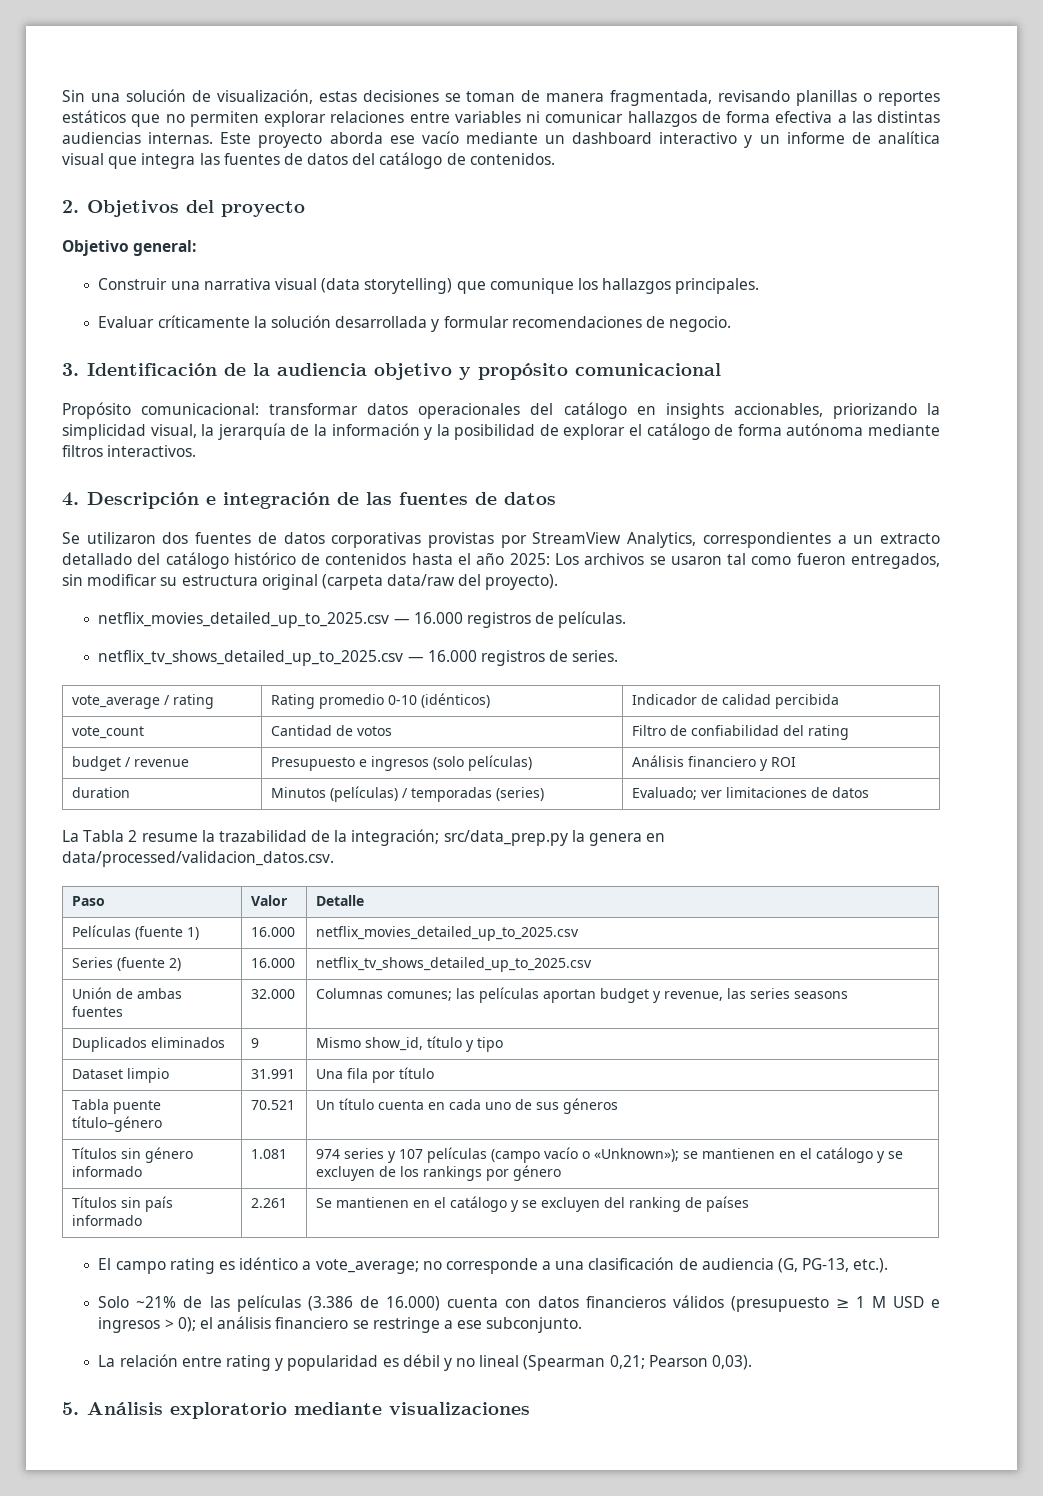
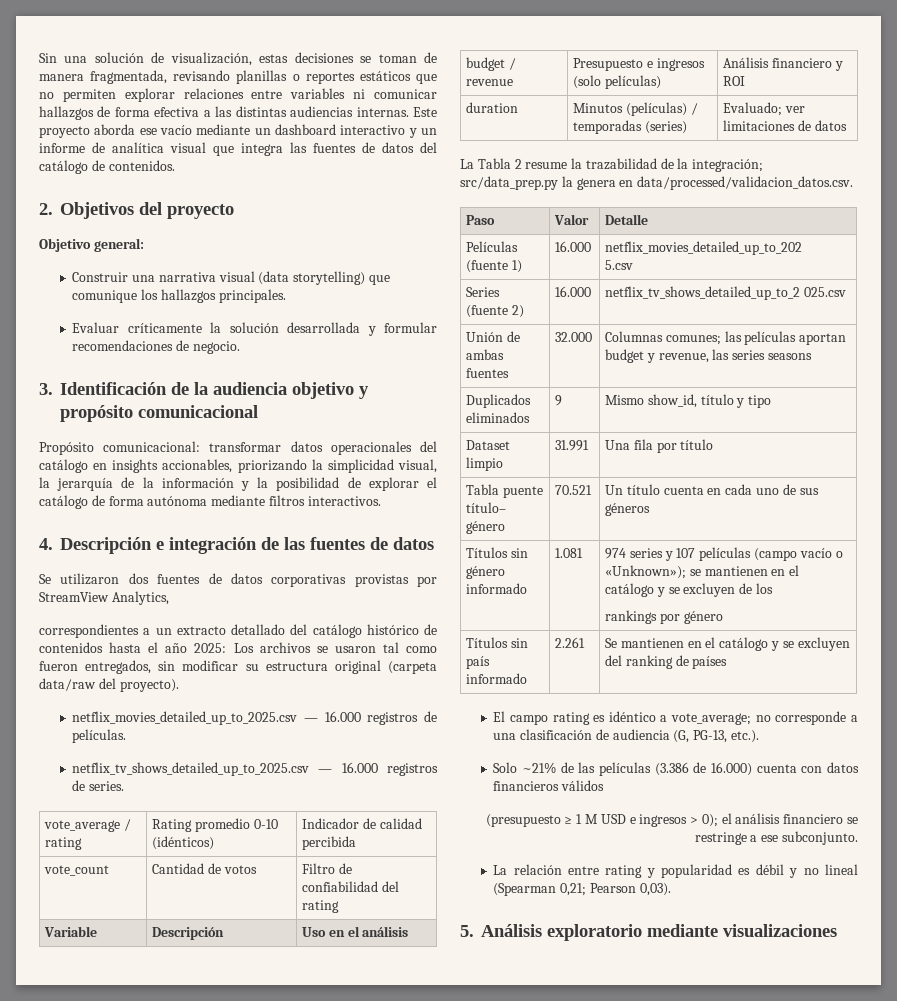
- Se utilizaron dos fuentes de datos corporativas provistas por StreamView Analytics, correspondientes a un extracto detallado del catálogo histórico de contenidos hasta el año 2025: Los archivos se usaron tal como fueron entregados, sin modificar su estructura original (carpeta data/raw del proyecto).
+ Se utilizaron dos fuentes de datos corporativas provistas por StreamView Analytics,
+ correspondientes a un extracto detallado del catálogo histórico de contenidos hasta el año 2025: Los archivos se usaron tal como fueron entregados, sin modificar su estructura original (carpeta data/raw del proyecto).
+ Variable | Descripción | Uso en el análisis
- Películas (fuente 1) | 16.000 | netflix_movies_detailed_up_to_2025.csv
+ Películas (fuente 1) | 16.000 | netflix_movies_detailed_up_to_202
+ 5.csv
- Series (fuente 2) | 16.000 | netflix_tv_shows_detailed_up_to_2025.csv
+ Series (fuente 2) | 16.000 | netflix_tv_shows_detailed_up_to_2 025.csv
- Tabla puente título–género | 70.521 | Un título cuenta en cada uno de sus géneros
+ Tabla puente título– género | 70.521 | Un título cuenta en cada uno de sus géneros
- Títulos sin género informado | 1.081 | 974 series y 107 películas (campo vacío o «Unknown»); se mantienen en el catálogo y se excluyen de los rankings por género
+ Títulos sin género informado | 1.081 | 974 series y 107 películas (campo vacío o «Unknown»); se mantienen en el catálogo y se excluyen de los
+ rankings por género
- Solo ~21% de las películas (3.386 de 16.000) cuenta con datos financieros válidos (presupuesto ≥ 1 M USD e ingresos > 0); el análisis financiero se restringe a ese subconjunto.
+ Solo ~21% de las películas (3.386 de 16.000) cuenta con datos financieros válidos
+ (presupuesto ≥ 1 M USD e ingresos > 0); el análisis financiero se restringe a ese subconjunto.

